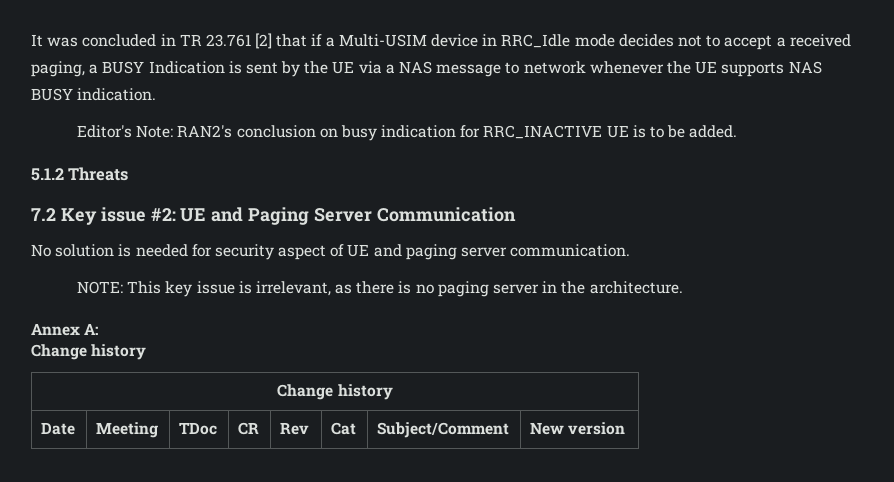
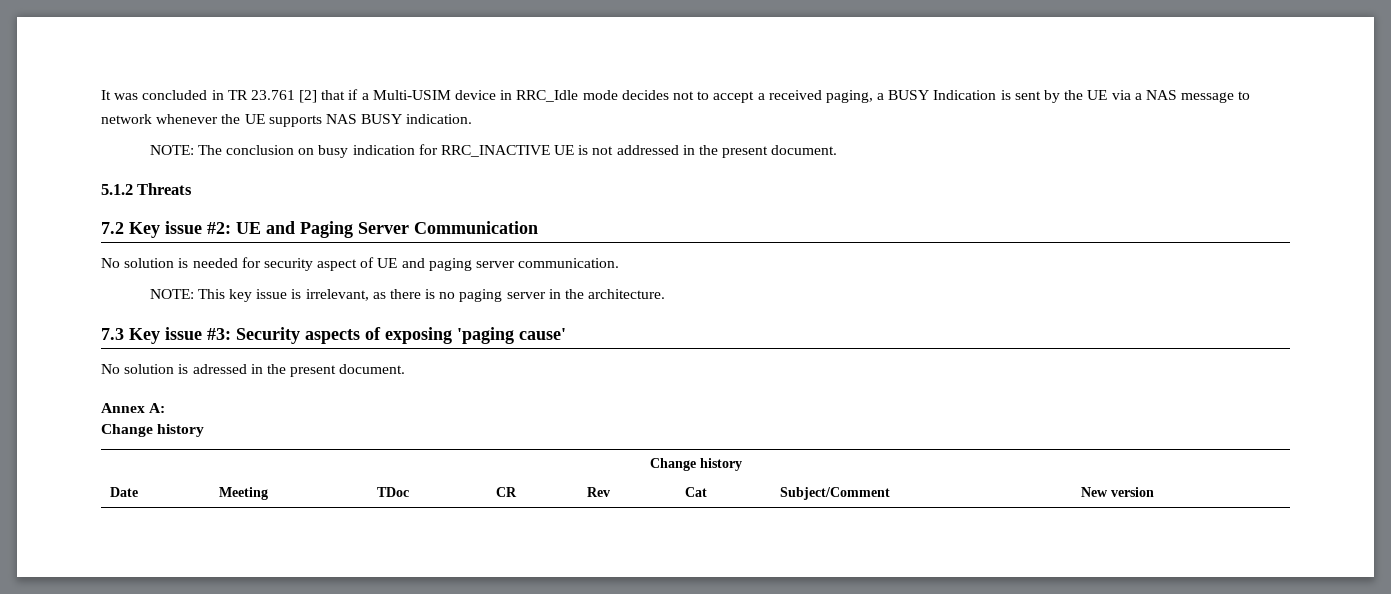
- Editor's Note: RAN2's conclusion on busy indication for RRC_INACTIVE UE is to be added.
+ NOTE: The conclusion on busy indication for RRC_INACTIVE UE is not addressed in the present document.
+ 7.3 Key issue #3: Security aspects of exposing 'paging cause'
+ No solution is adressed in the present document.

